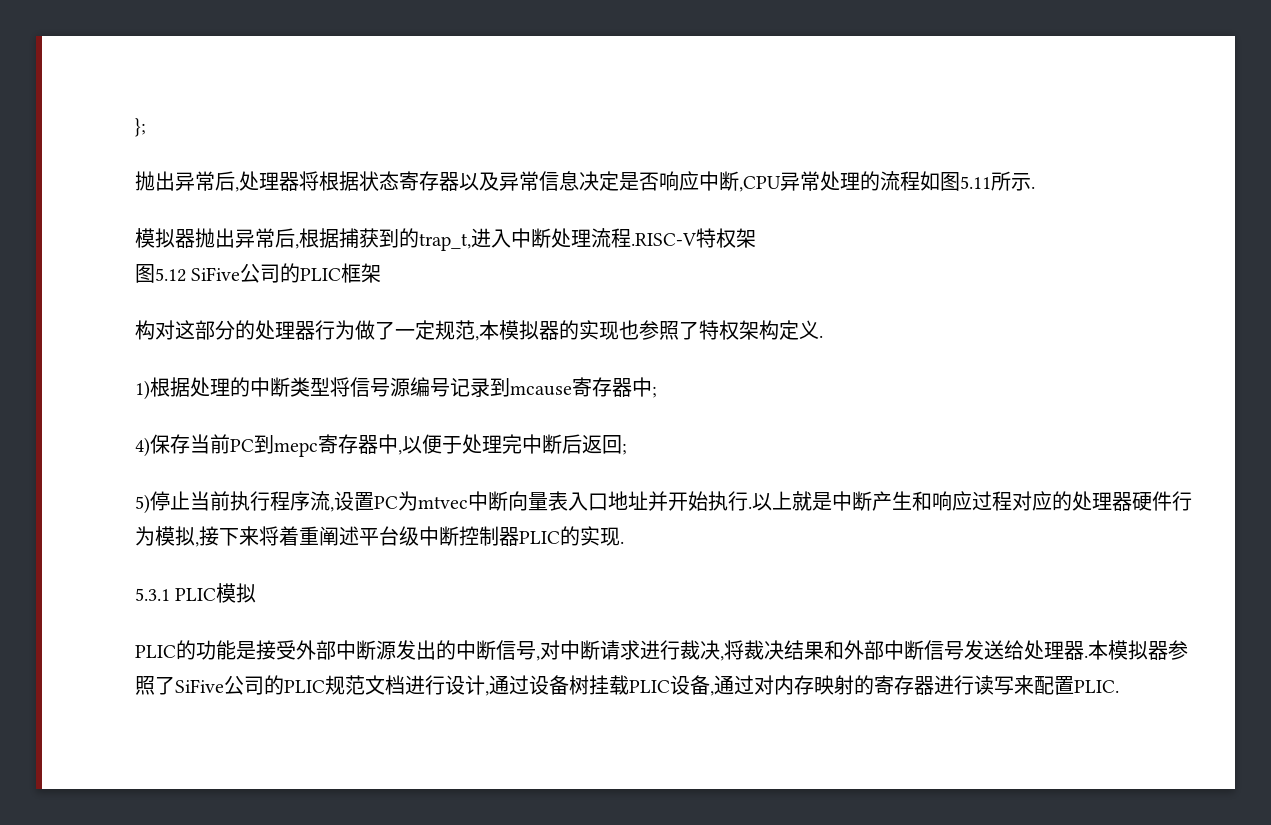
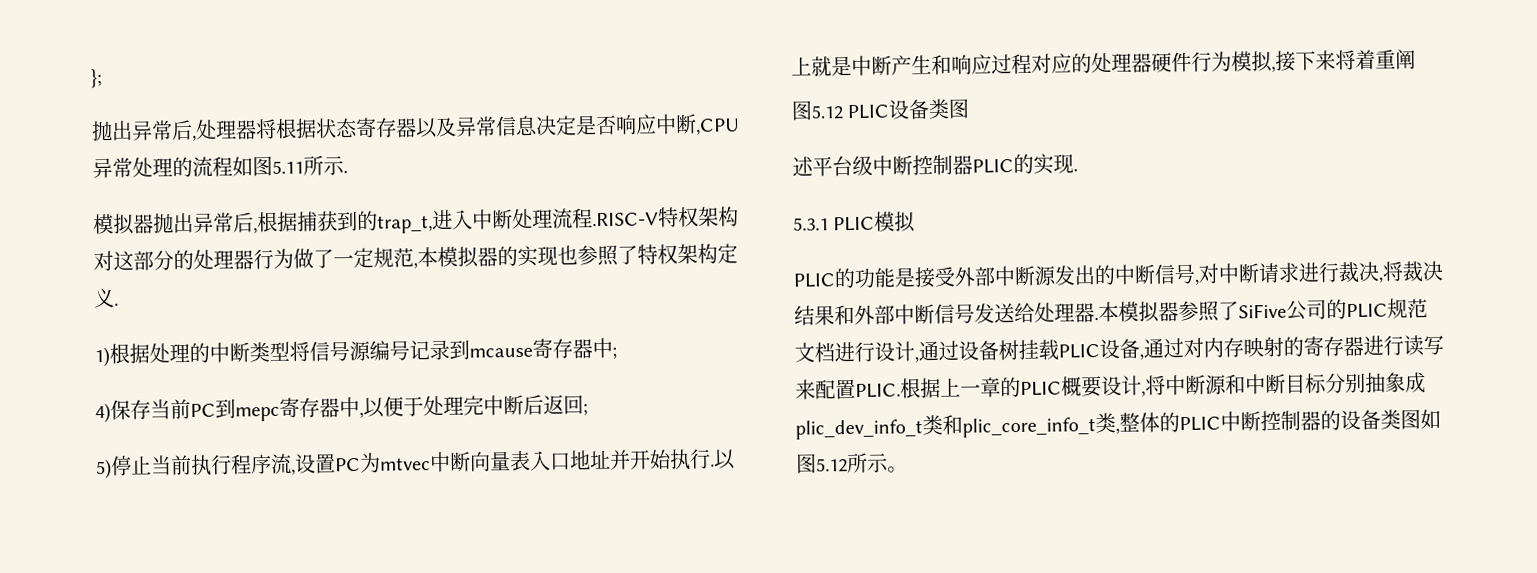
- 模拟器抛出异常后,根据捕获到的trap_t,进入中断处理流程.RISC-V特权架
- 图5.12 SiFive公司的PLIC框架
- 构对这部分的处理器行为做了一定规范,本模拟器的实现也参照了特权架构定义.
+ 模拟器抛出异常后,根据捕获到的trap_t,进入中断处理流程.RISC-V特权架构对这部分的处理器行为做了一定规范,本模拟器的实现也参照了特权架构定义.
- 以上就是中断产生和响应过程对应的处理器硬件行为模拟,接下来将着重阐述平台级中断控制器PLIC的实现.
+ 以上就是中断产生和响应过程对应的处理器硬件行为模拟,接下来将着重阐
+ 图5.12 PLIC设备类图
+ 述平台级中断控制器PLIC的实现.
+ 根据上一章的PLIC概要设计,将中断源和中断目标分别抽象成plic_dev_info_t类和plic_core_info_t类,整体的PLIC中断控制器的设备类图如图5.12所示。

